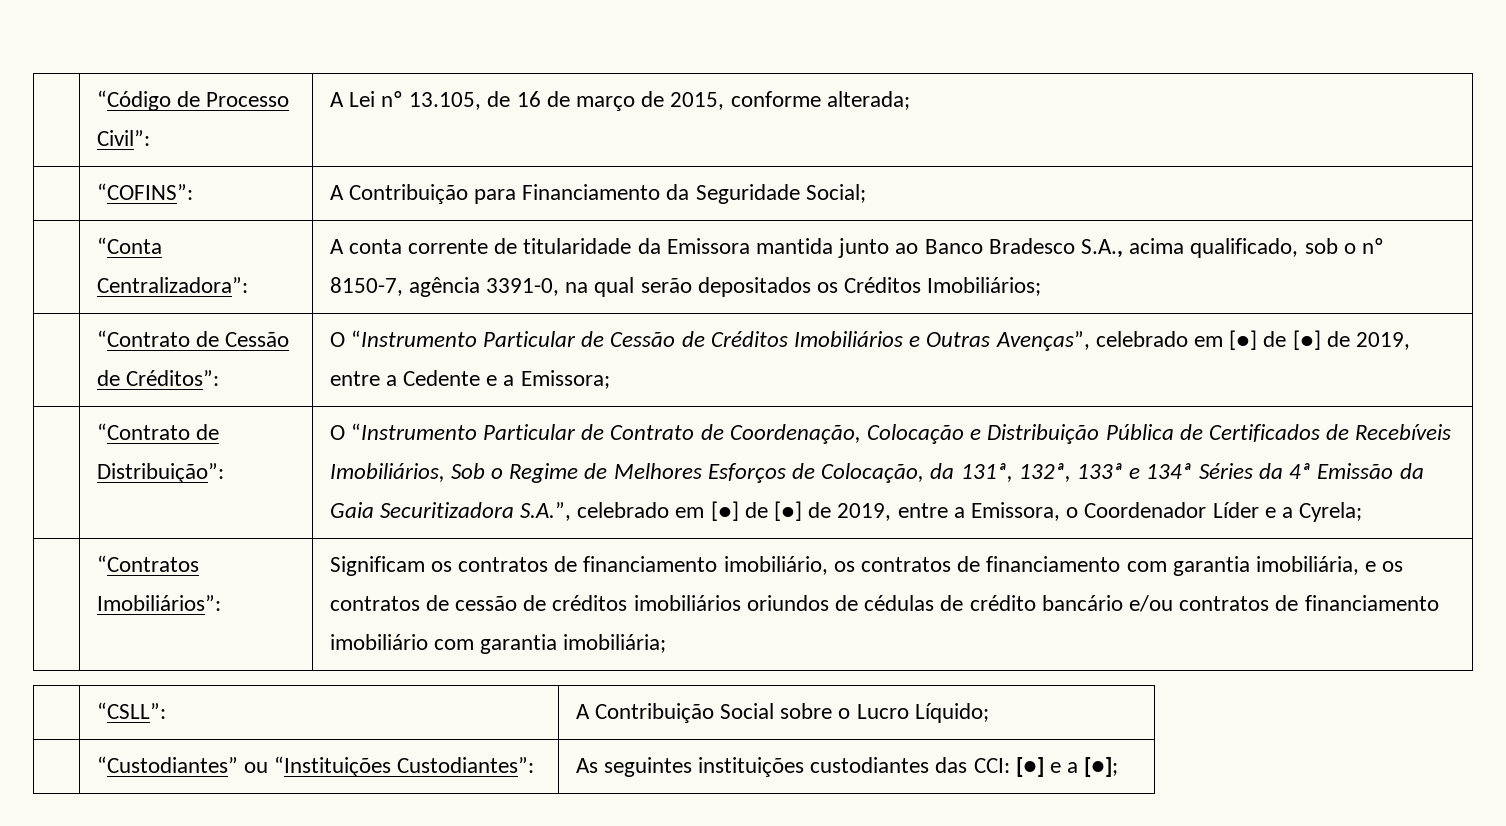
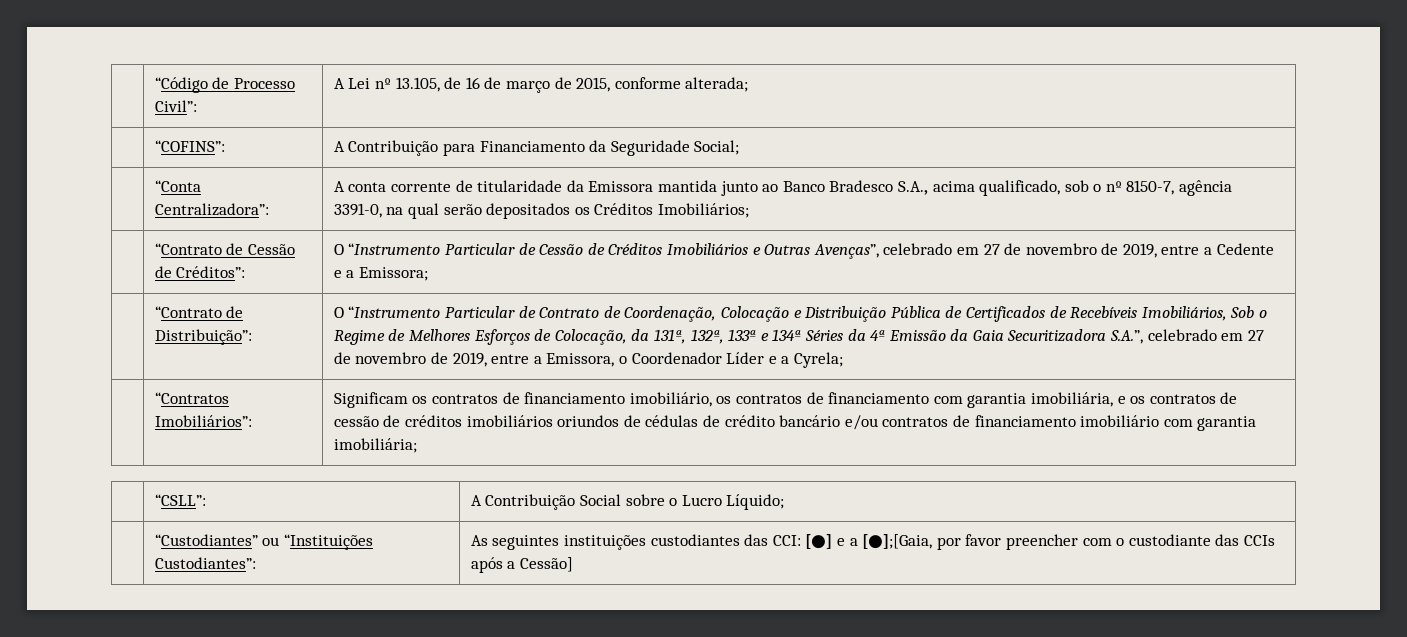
- | “Contrato de Cessão de Créditos”: | O “Instrumento Particular de Cessão de Créditos Imobiliários e Outras Avenças”, celebrado em [●] de [●] de 2019, entre a Cedente e a Emissora;
+ | “Contrato de Cessão de Créditos”: | O “Instrumento Particular de Cessão de Créditos Imobiliários e Outras Avenças”, celebrado em 27 de novembro de 2019, entre a Cedente e a Emissora;
- O “Instrumento Particular de Contrato de Coordenação, Colocação e Distribuição Pública de Certificados de Recebíveis Imobiliários, Sob o Regime de Melhores Esforços de Colocação, da 131ª, 132ª, 133ª e 134ª Séries da 4ª Emissão da Gaia Securitizadora S.A.”, celebrado em [●] de [●] de 2019, entre a Emissora, o Coordenador Líder e a Cyrela;
+ O “Instrumento Particular de Contrato de Coordenação, Colocação e Distribuição Pública de Certificados de Recebíveis Imobiliários, Sob o Regime de Melhores Esforços de Colocação, da 131ª, 132ª, 133ª e 134ª Séries da 4ª Emissão da Gaia Securitizadora S.A.”, celebrado em 27 de novembro de 2019, entre a Emissora, o Coordenador Líder e a Cyrela;
- | “Custodiantes” ou “Instituições Custodiantes”: | As seguintes instituições custodiantes das CCI: [●] e a [●];
+ | “Custodiantes” ou “Instituições Custodiantes”: | As seguintes instituições custodiantes das CCI: [●] e a [●];[Gaia, por favor preencher com o custodiante das CCIs após a Cessão]

